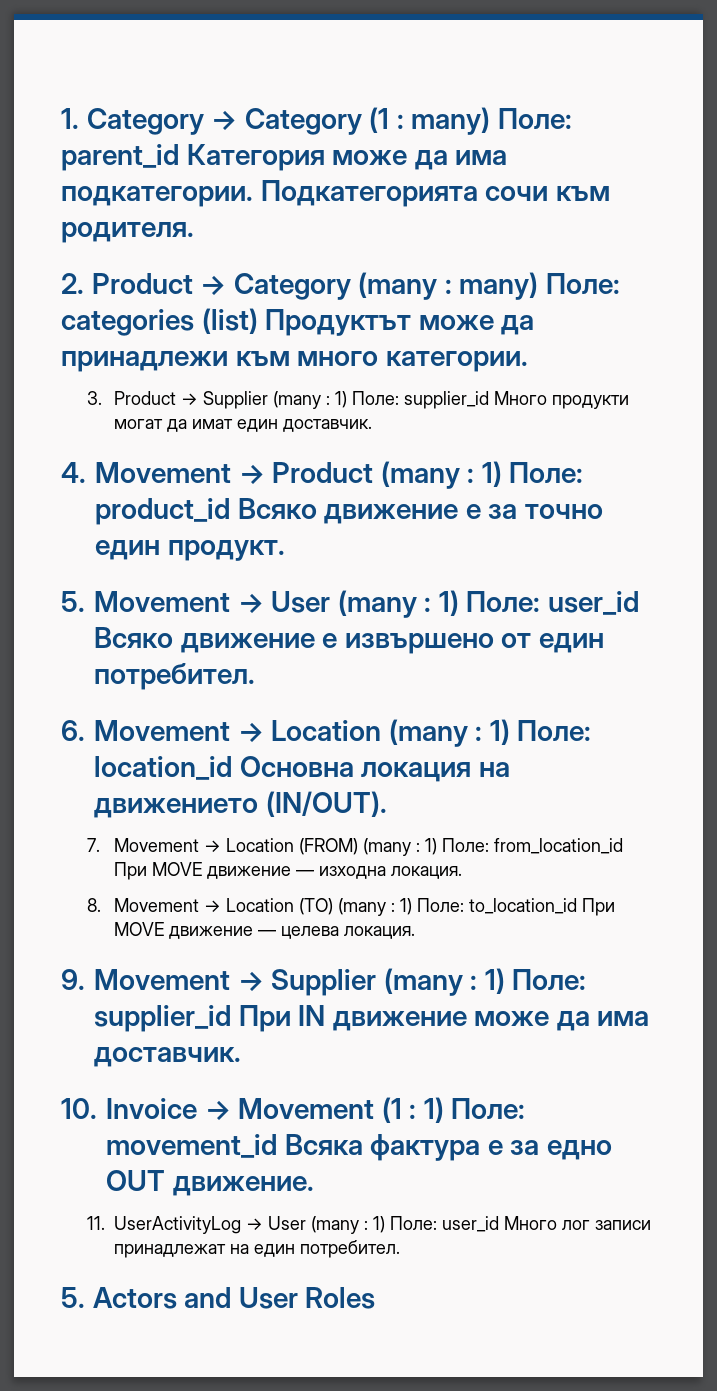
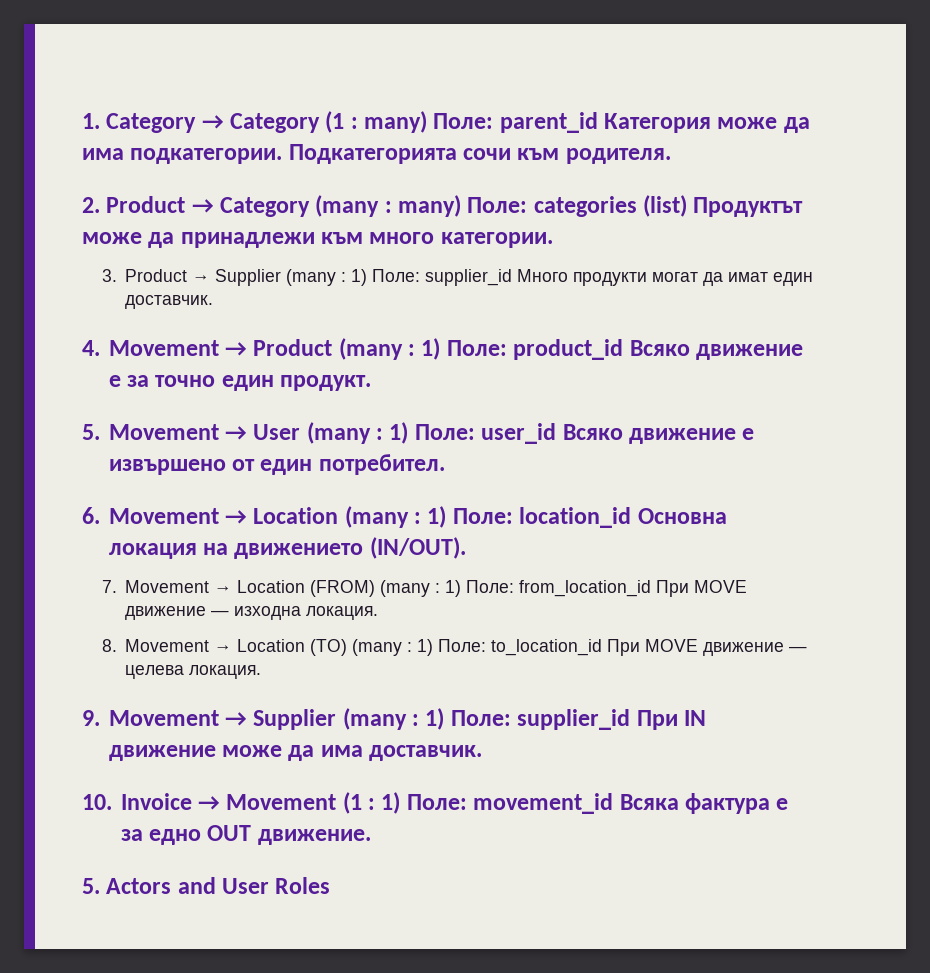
- 11. UserActivityLog → User (many : 1) Поле: user_id Много лог записи принадлежат на един потребител.

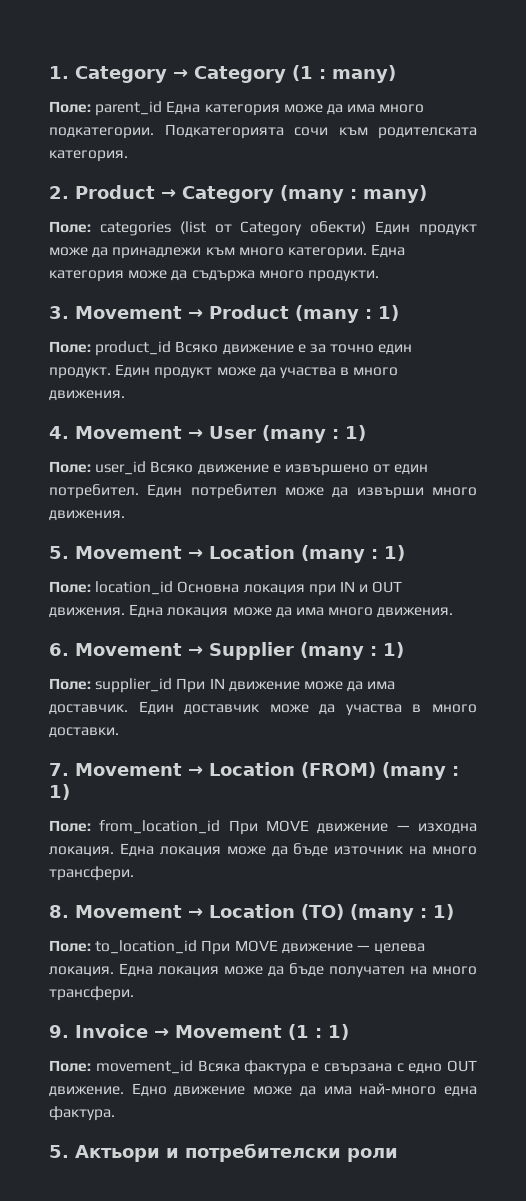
- 1. Category → Category (1 : many) Поле: parent_id Категория може да има подкатегории.
+ 1. Category → Category (1 : many)
+ Поле: parent_id Една категория може да има много подкатегории.
- Подкатегорията сочи към родителя.
+ Подкатегорията сочи към родителската категория.
- 2. Product → Category (many : many) Поле:
+ 2. Product → Category (many : many)
+ Поле:
- categories (list) Продуктът може да принадлежи към много категории.
- 3. Product → Supplier (many : 1) Поле: supplier_id Много продукти могат да имат един доставчик.
- 4. Movement → Product (many : 1) Поле:
+ categories (list от Category обекти) Един продукт може да принадлежи към много категории. Една категория може да съдържа много продукти.
+ 3. Movement → Product (many : 1)
+ Поле:
- product_id Всяко движение е за точно един продукт.
- 5. Movement → User (many : 1) Поле:
+ product_id Всяко движение е за точно един продукт. Един продукт може да участва в много движения.
+ 4. Movement → User (many : 1)
+ Поле:
- user_id Всяко движение е извършено от един потребител.
- 6. Movement → Location (many : 1) Поле:
+ user_id Всяко движение е извършено от един потребител. Един потребител може да извърши много движения.
+ 5. Movement → Location (many : 1)
+ Поле:
- location_id Основна локация на движението (IN/OUT).
- 7. Movement → Location (FROM) (many : 1) Поле: from_location_id При MOVE движение — изходна локация.
- 8. Movement → Location (TO) (many : 1) Поле: to_location_id При MOVE движение — целева локация.
- 9. Movement → Supplier (many : 1) Поле:
+ location_id Основна локация при IN и OUT движения. Една локация може да има много движения.
+ 6. Movement → Supplier (many : 1)
+ Поле:
- supplier_id При IN движение може да има доставчик.
- 10. Invoice → Movement (1 : 1) Поле:
+ supplier_id При IN движение може да има доставчик. Един доставчик може да участва в много доставки.
+ 7. Movement → Location (FROM) (many : 1)
+ Поле: from_location_id При MOVE движение — изходна локация. Една локация може да бъде източник на много трансфери.
+ 8. Movement → Location (TO) (many : 1)
+ Поле: to_location_id При MOVE движение — целева локация. Една локация може да бъде получател на много трансфери.
+ 9. Invoice → Movement (1 : 1)
+ Поле:
- movement_id Всяка фактура е за едно OUT движение.
- 5. Actors and User Roles
+ movement_id Всяка фактура е свързана с едно OUT движение. Едно движение може да има най-много една фактура.
+ 5. Актьори и потребителски роли

